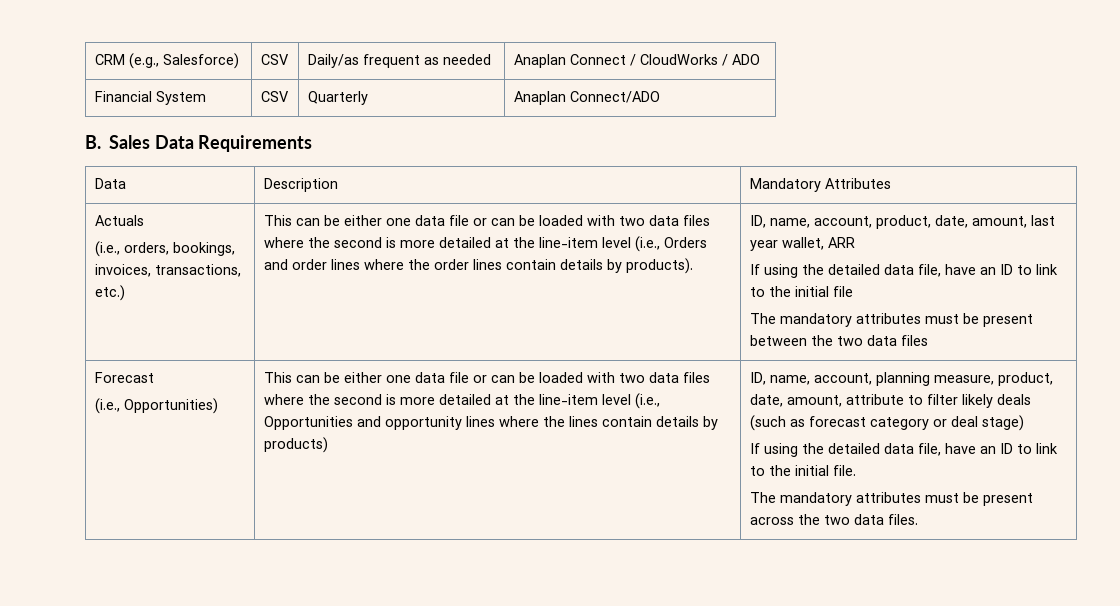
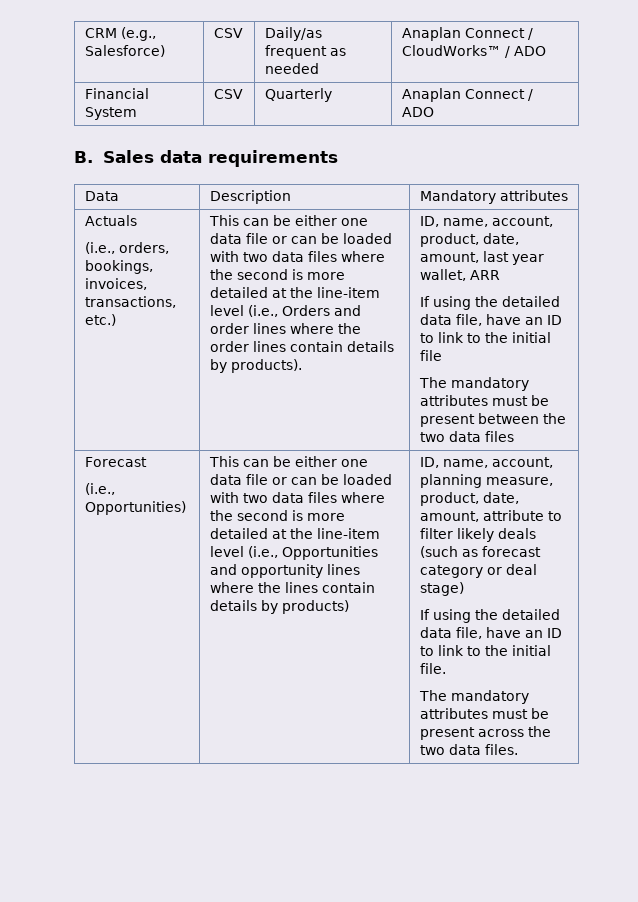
- CRM (e.g., Salesforce) | CSV | Daily/as frequent as needed | Anaplan Connect / CloudWorks / ADO
+ CRM (e.g., Salesforce) | CSV | Daily/as frequent as needed | Anaplan Connect / CloudWorks™ / ADO
- Financial System | CSV | Quarterly | Anaplan Connect/ADO
+ Financial System | CSV | Quarterly | Anaplan Connect / ADO
- B. Sales Data Requirements
+ B. Sales data requirements
- Data | Description | Mandatory Attributes
+ Data | Description | Mandatory attributes

